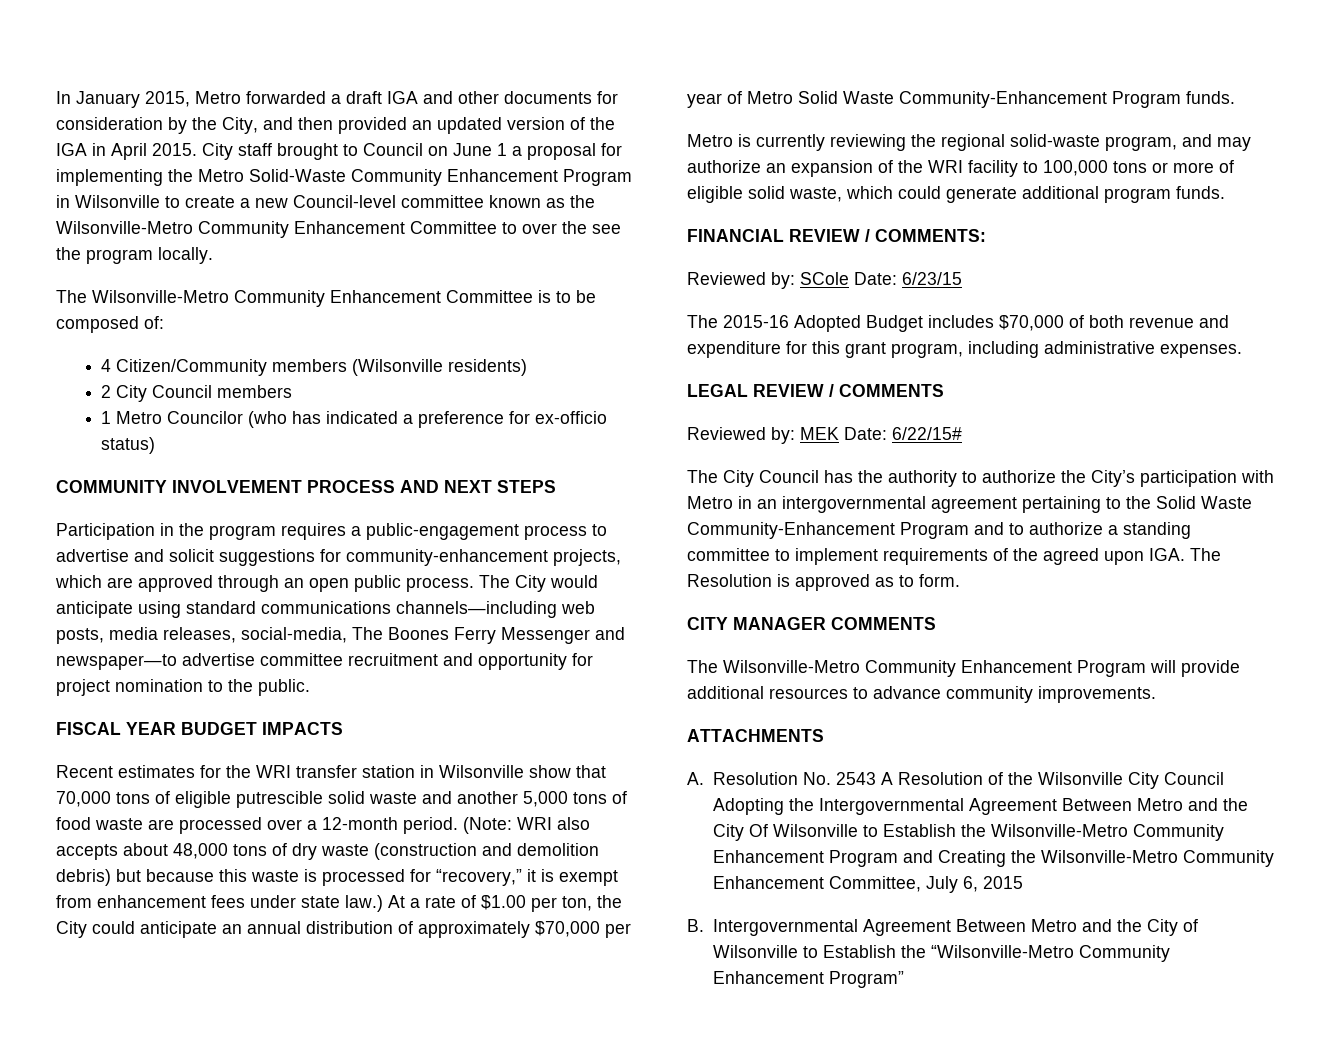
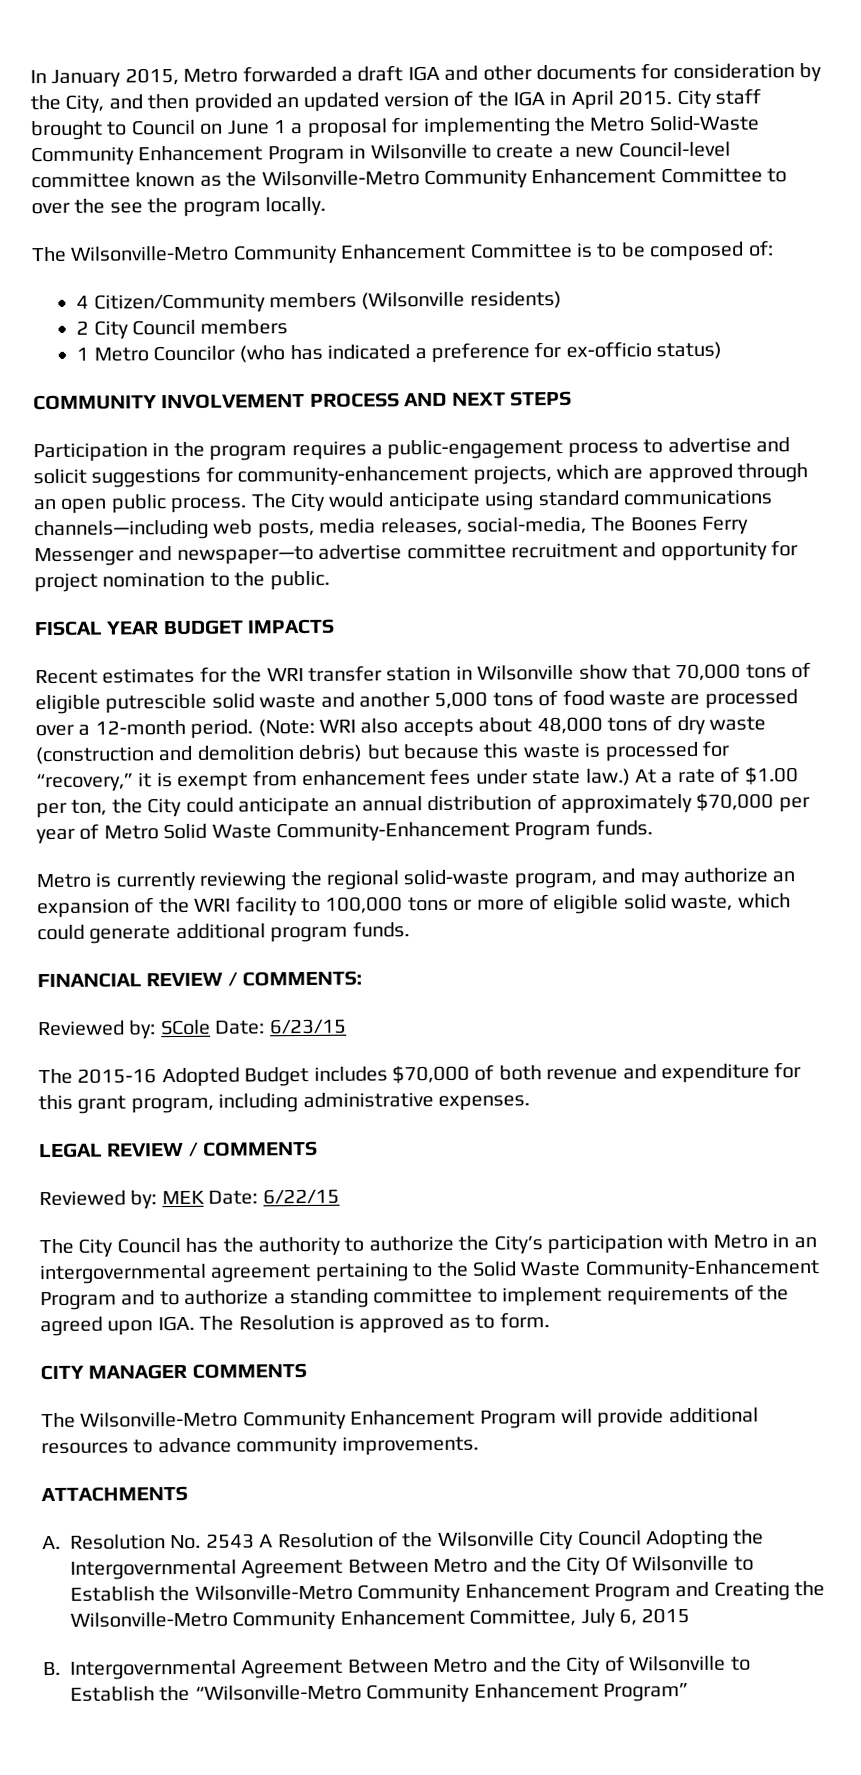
- Reviewed by: MEK Date: 6/22/15#
+ Reviewed by: MEK Date: 6/22/15

